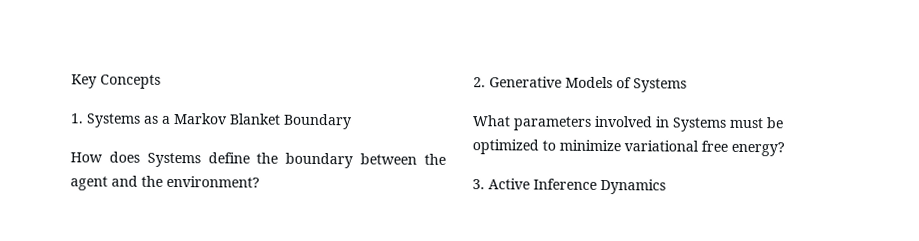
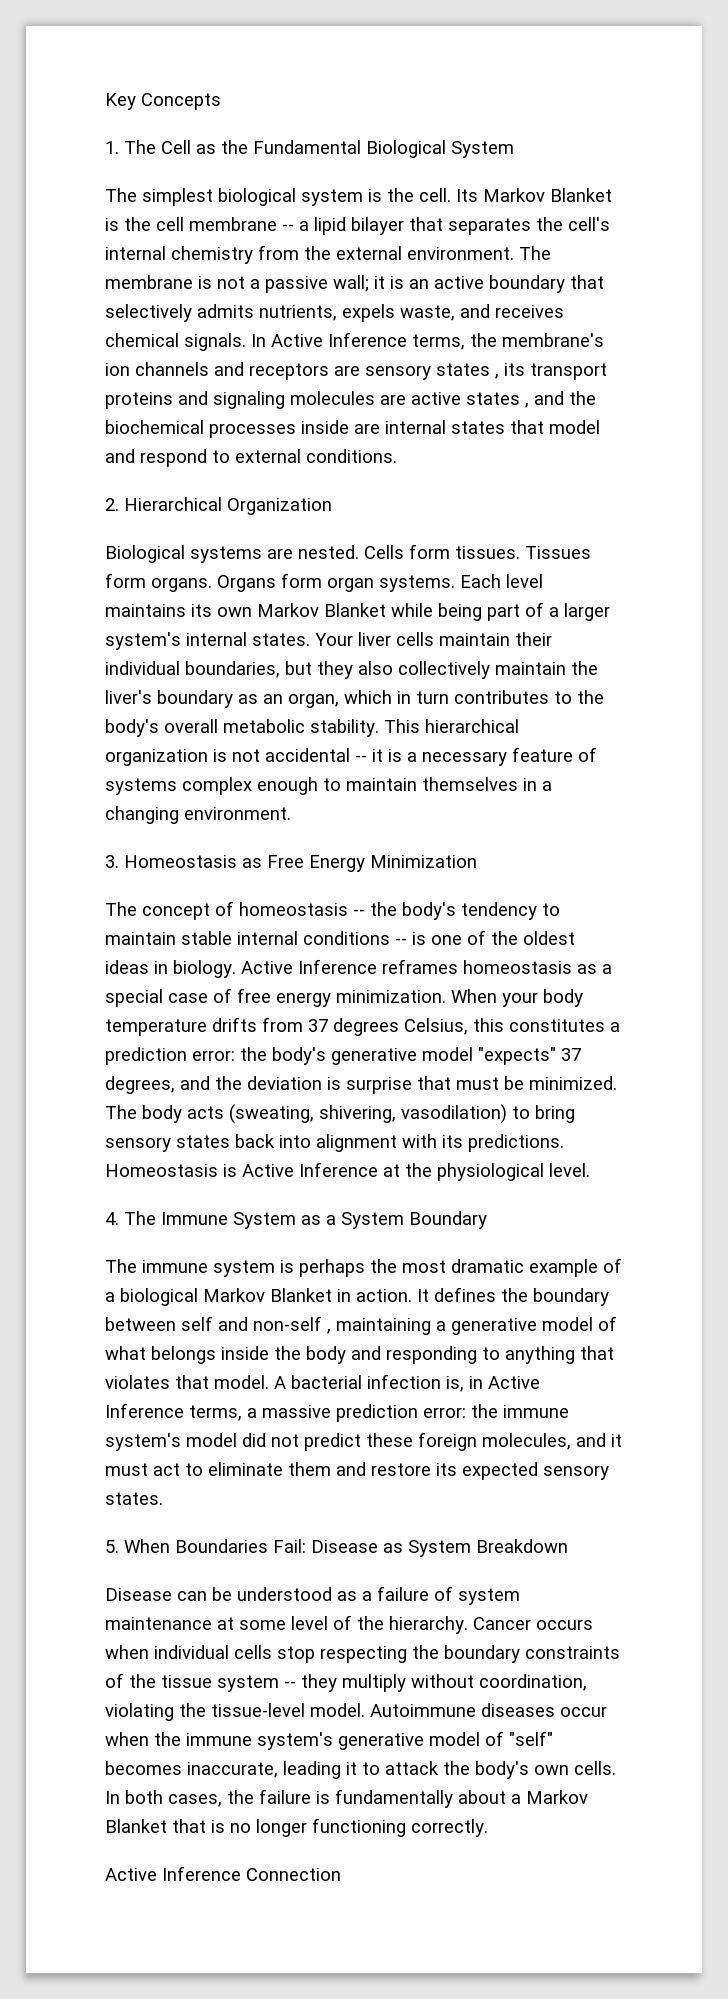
- 1. Systems as a Markov Blanket Boundary
- How does Systems define the boundary between the agent and the environment?
- 2. Generative Models of Systems
- What parameters involved in Systems must be optimized to minimize variational free energy?
- 3. Active Inference Dynamics
+ 1. The Cell as the Fundamental Biological System
+ The simplest biological system is the cell. Its Markov Blanket is the cell membrane -- a lipid bilayer that separates the cell's internal chemistry from the external environment. The membrane is not a passive wall; it is an active boundary that selectively admits nutrients, expels waste, and receives chemical signals. In Active Inference terms, the membrane's ion channels and receptors are sensory states , its transport proteins and signaling molecules are active states , and the biochemical processes inside are internal states that model and respond to external conditions.
+ 2. Hierarchical Organization
+ Biological systems are nested. Cells form tissues. Tissues form organs. Organs form organ systems. Each level maintains its own Markov Blanket while being part of a larger system's internal states. Your liver cells maintain their individual boundaries, but they also collectively maintain the liver's boundary as an organ, which in turn contributes to the body's overall metabolic stability. This hierarchical organization is not accidental -- it is a necessary feature of systems complex enough to maintain themselves in a changing environment.
+ 3. Homeostasis as Free Energy Minimization
+ The concept of homeostasis -- the body's tendency to maintain stable internal conditions -- is one of the oldest ideas in biology. Active Inference reframes homeostasis as a special case of free energy minimization. When your body temperature drifts from 37 degrees Celsius, this constitutes a prediction error: the body's generative model "expects" 37 degrees, and the deviation is surprise that must be minimized. The body acts (sweating, shivering, vasodilation) to bring sensory states back into alignment with its predictions. Homeostasis is Active Inference at the physiological level.
+ 4. The Immune System as a System Boundary
+ The immune system is perhaps the most dramatic example of a biological Markov Blanket in action. It defines the boundary between self and non-self , maintaining a generative model of what belongs inside the body and responding to anything that violates that model. A bacterial infection is, in Active Inference terms, a massive prediction error: the immune system's model did not predict these foreign molecules, and it must act to eliminate them and restore its expected sensory states.
+ 5. When Boundaries Fail: Disease as System Breakdown
+ Disease can be understood as a failure of system maintenance at some level of the hierarchy. Cancer occurs when individual cells stop respecting the boundary constraints of the tissue system -- they multiply without coordination, violating the tissue-level model. Autoimmune diseases occur when the immune system's generative model of "self" becomes inaccurate, leading it to attack the body's own cells. In both cases, the failure is fundamentally about a Markov Blanket that is no longer functioning correctly.
+ Active Inference Connection

